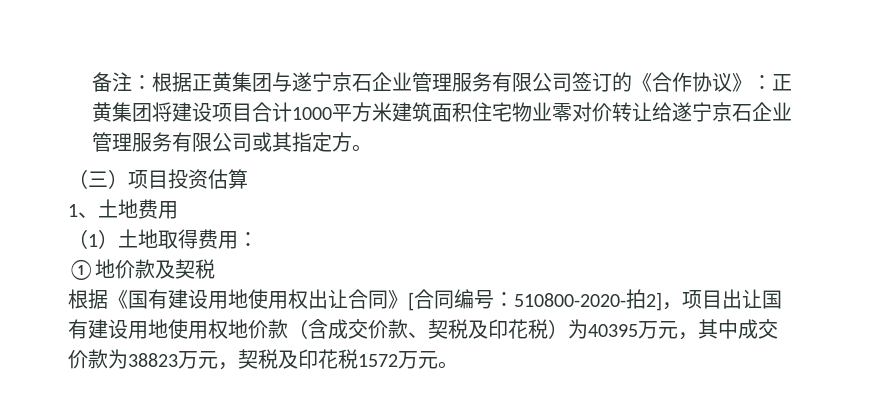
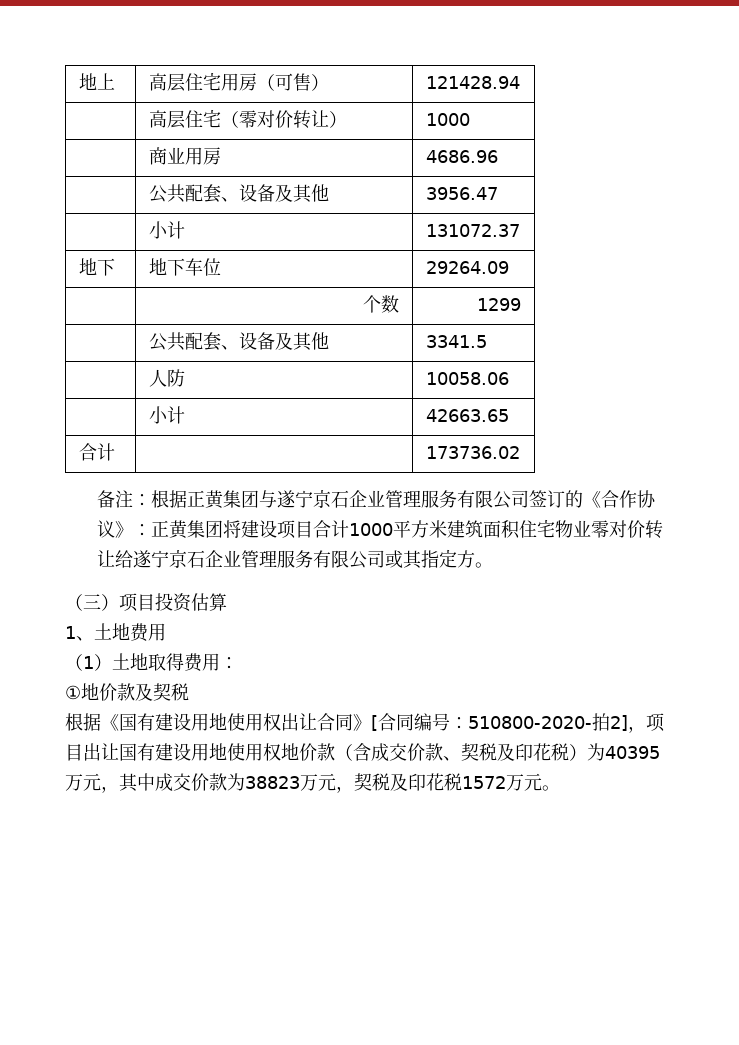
+ 地上 | 高层住宅用房（可售） | 121428.94
+ | 高层住宅（零对价转让） | 1000
+ | 商业用房 | 4686.96
+ | 公共配套、设备及其他 | 3956.47
+ | 小计 | 131072.37
+ 地下 | 地下车位 | 29264.09
+ | 个数 | 1299
+ | 公共配套、设备及其他 | 3341.5
+ | 人防 | 10058.06
+ | 小计 | 42663.65
+ 合计 | | 173736.02

